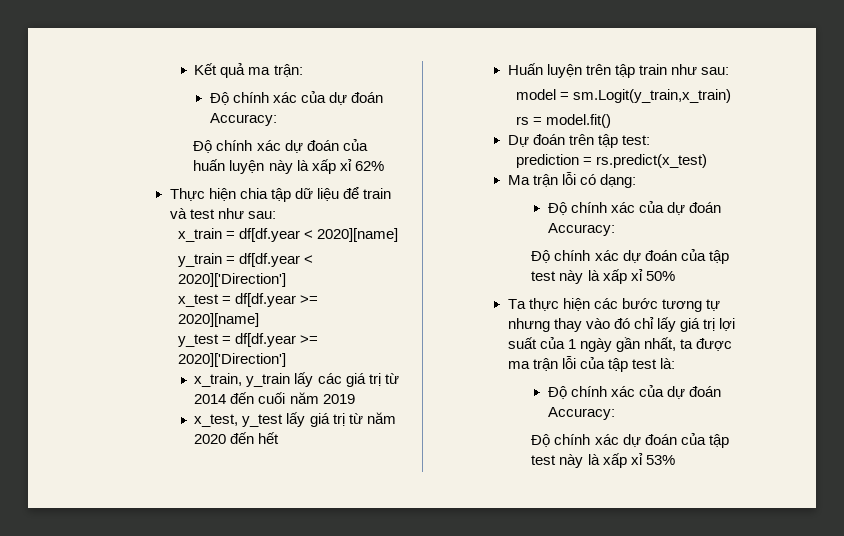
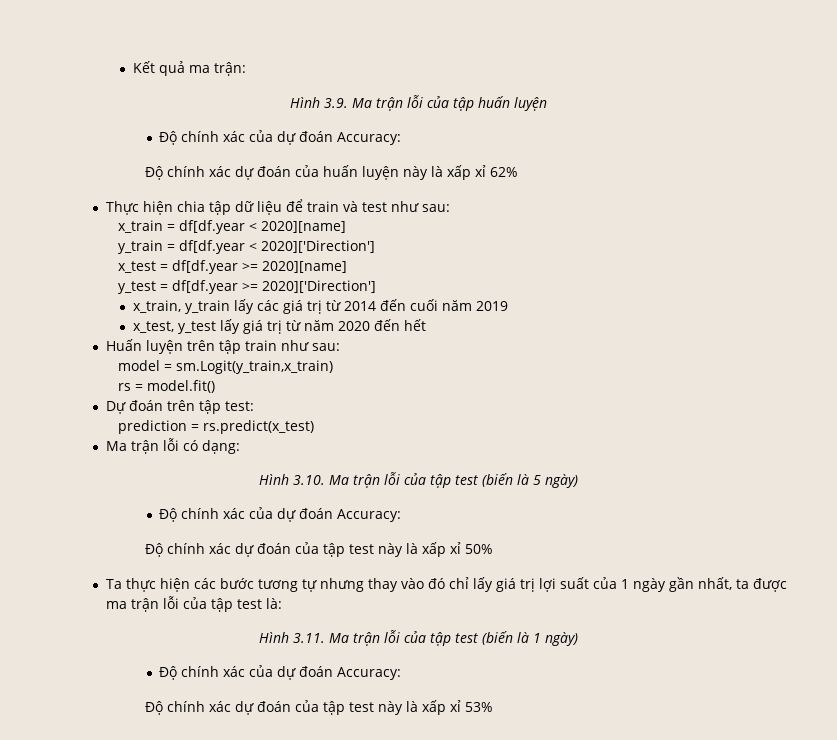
+ Hình 3.9. Ma trận lỗi của tập huấn luyện
+ Hình 3.10. Ma trận lỗi của tập test (biến là 5 ngày)
+ Hình 3.11. Ma trận lỗi của tập test (biến là 1 ngày)

